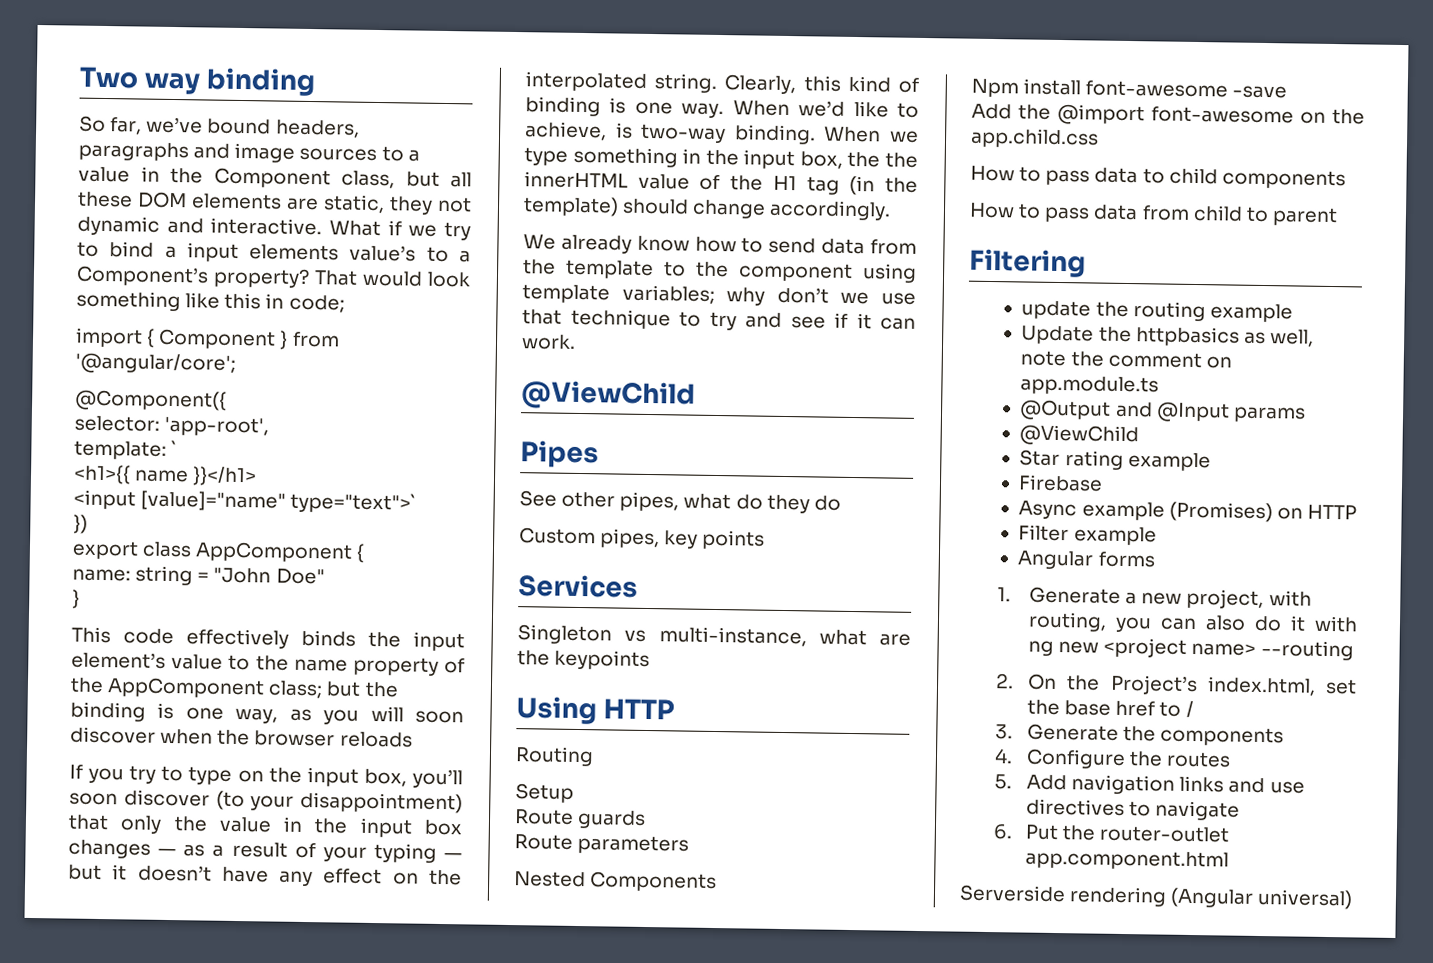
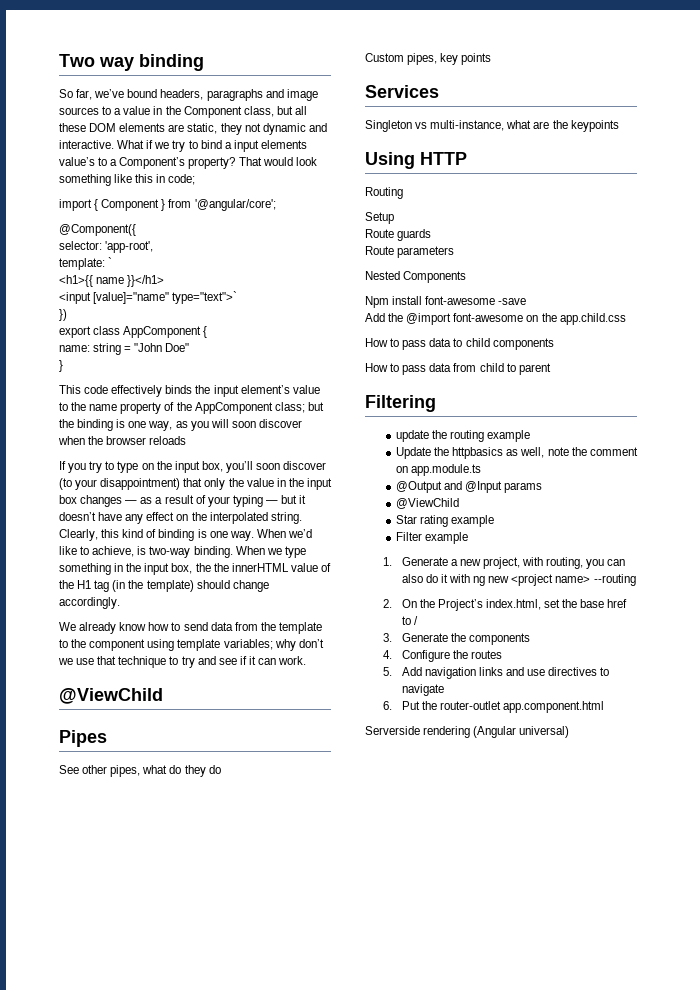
- Firebase
- Async example (Promises) on HTTP
- Angular forms

